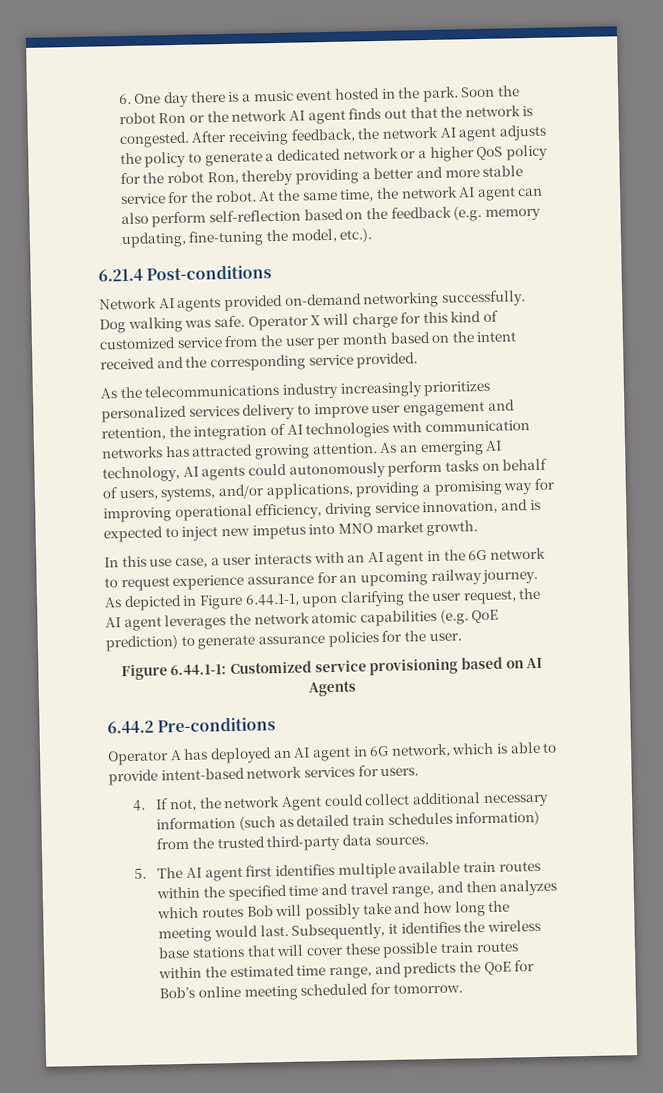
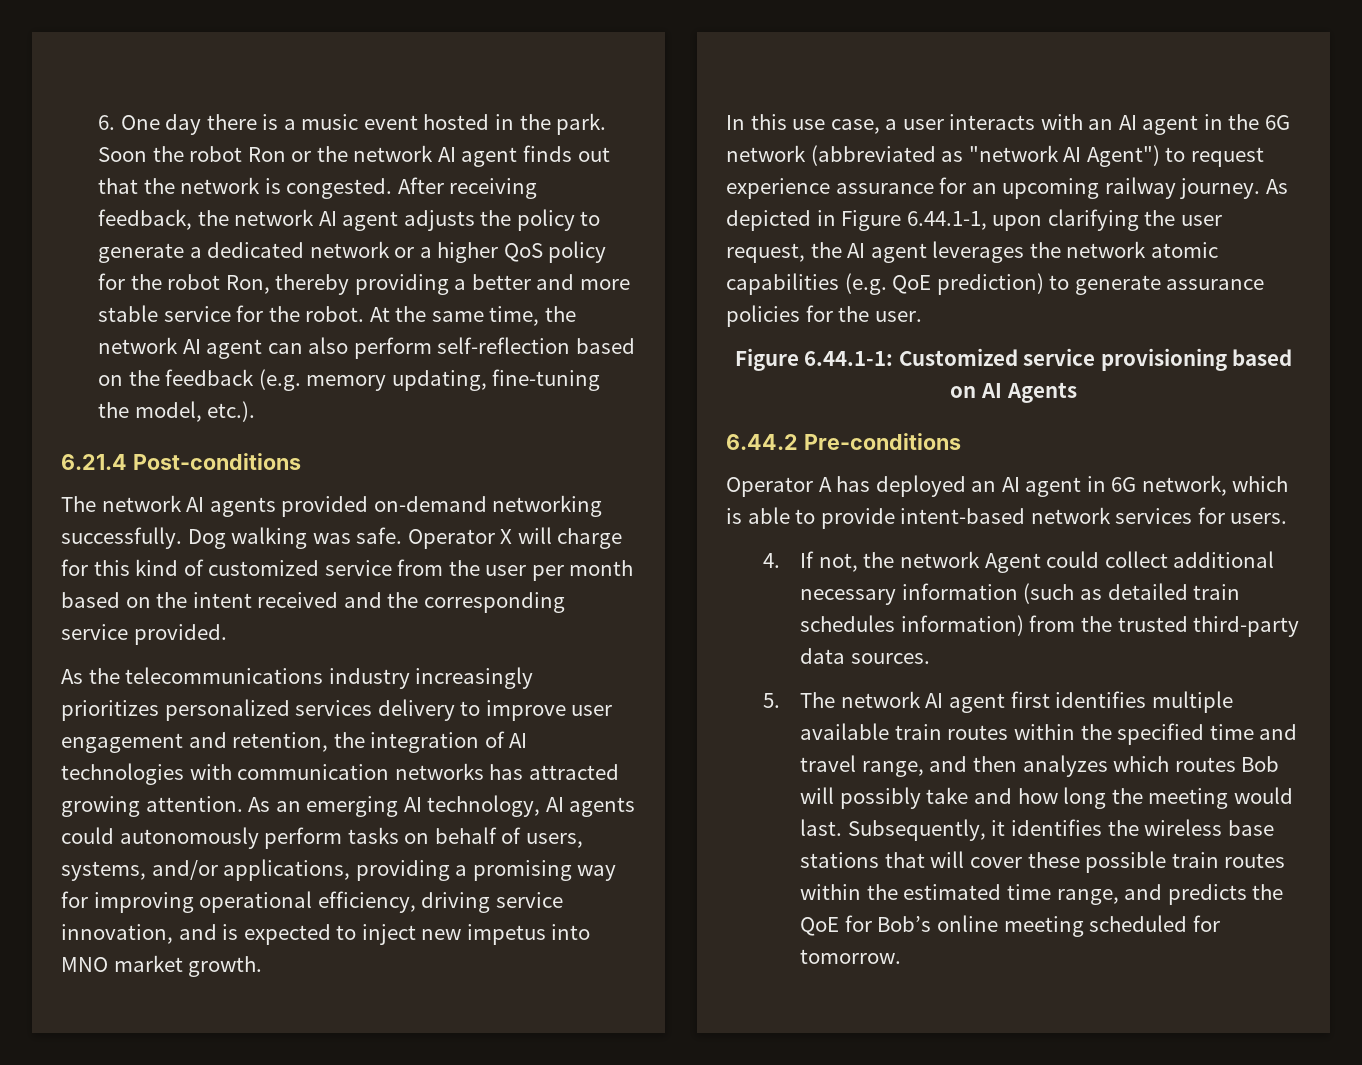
- Network AI agents provided on-demand networking successfully.
+ The network AI agents provided on-demand networking successfully.
- In this use case, a user interacts with an AI agent in the 6G network to request experience assurance for an upcoming railway journey.
+ In this use case, a user interacts with an AI agent in the 6G network (abbreviated as "network AI Agent") to request experience assurance for an upcoming railway journey.
- 5. The AI agent first identifies multiple available train routes within the specified time and travel range, and then analyzes which routes Bob will possibly take and how long the meeting would last.
+ 5. The network AI agent first identifies multiple available train routes within the specified time and travel range, and then analyzes which routes Bob will possibly take and how long the meeting would last.

